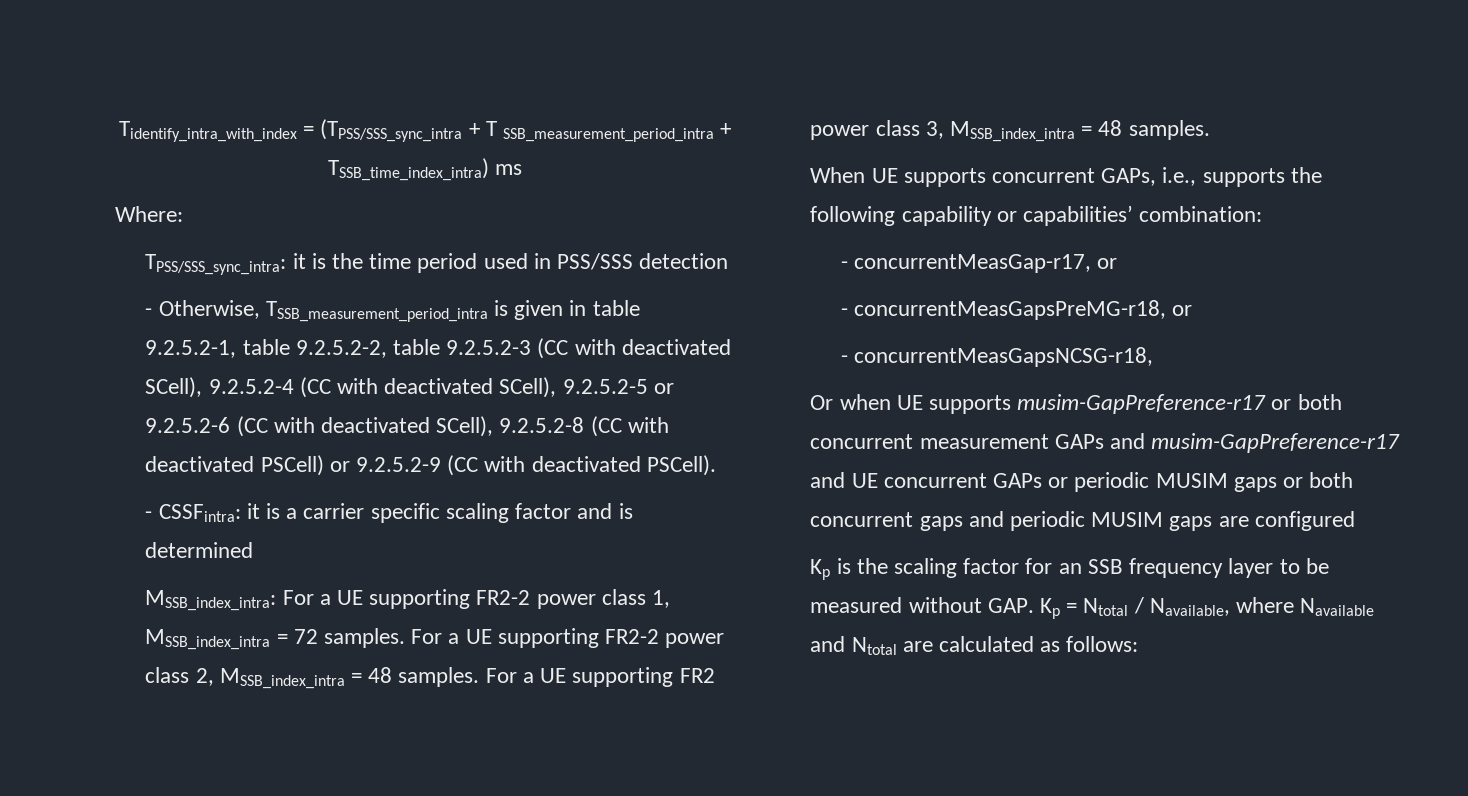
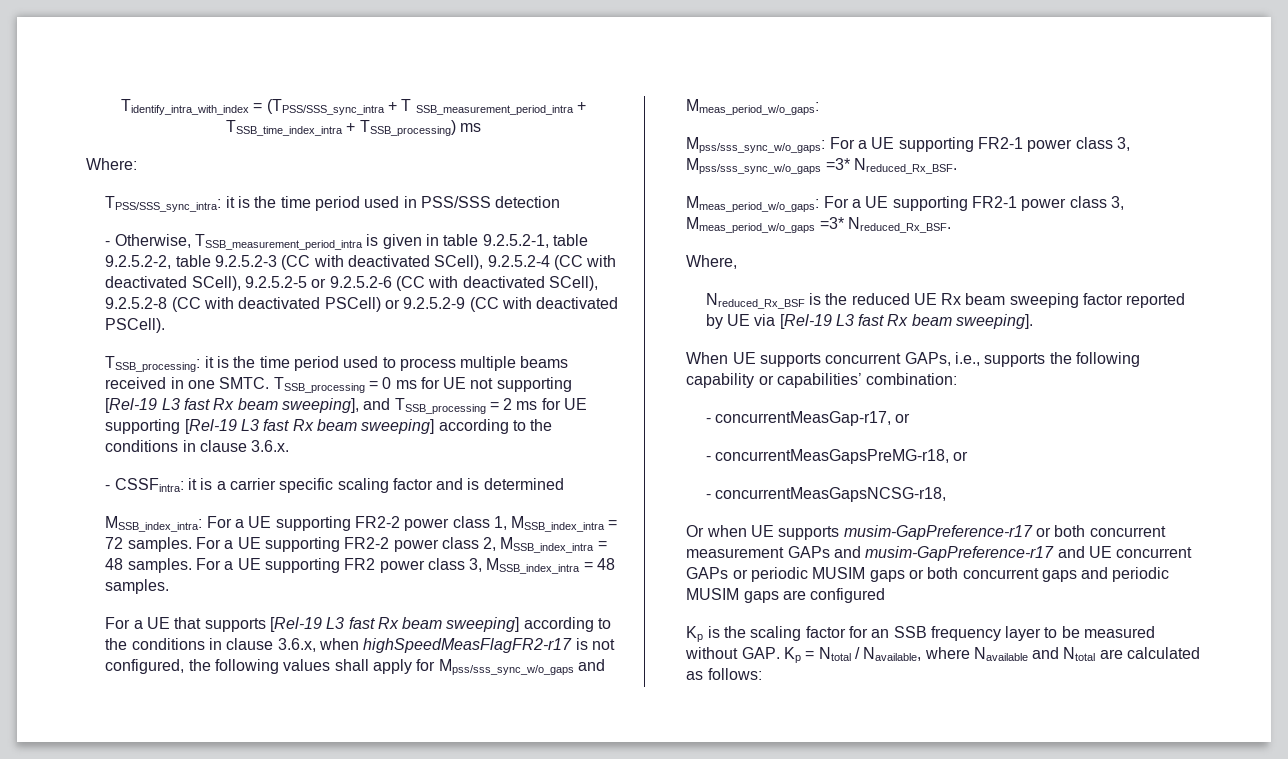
- Tidentify_intra_with_index = (TPSS/SSS_sync_intra + T SSB_measurement_period_intra + TSSB_time_index_intra) ms
+ Tidentify_intra_with_index = (TPSS/SSS_sync_intra + T SSB_measurement_period_intra + TSSB_time_index_intra + TSSB_processing) ms
+ TSSB_processing: it is the time period used to process multiple beams received in one SMTC. TSSB_processing = 0 ms for UE not supporting [Rel-19 L3 fast Rx beam sweeping], and TSSB_processing = 2 ms for UE supporting [Rel-19 L3 fast Rx beam sweeping] according to the conditions in clause 3.6.x.
+ For a UE that supports [Rel-19 L3 fast Rx beam sweeping] according to the conditions in clause 3.6.x, when highSpeedMeasFlagFR2-r17 is not configured, the following values shall apply for Mpss/sss_sync_w/o_gaps and Mmeas_period_w/o_gaps:
+ Mpss/sss_sync_w/o_gaps: For a UE supporting FR2-1 power class 3, Mpss/sss_sync_w/o_gaps =3* Nreduced_Rx_BSF.
+ Mmeas_period_w/o_gaps: For a UE supporting FR2-1 power class 3, Mmeas_period_w/o_gaps =3* Nreduced_Rx_BSF.
+ Where,
+ Nreduced_Rx_BSF is the reduced UE Rx beam sweeping factor reported by UE via [Rel-19 L3 fast Rx beam sweeping].

